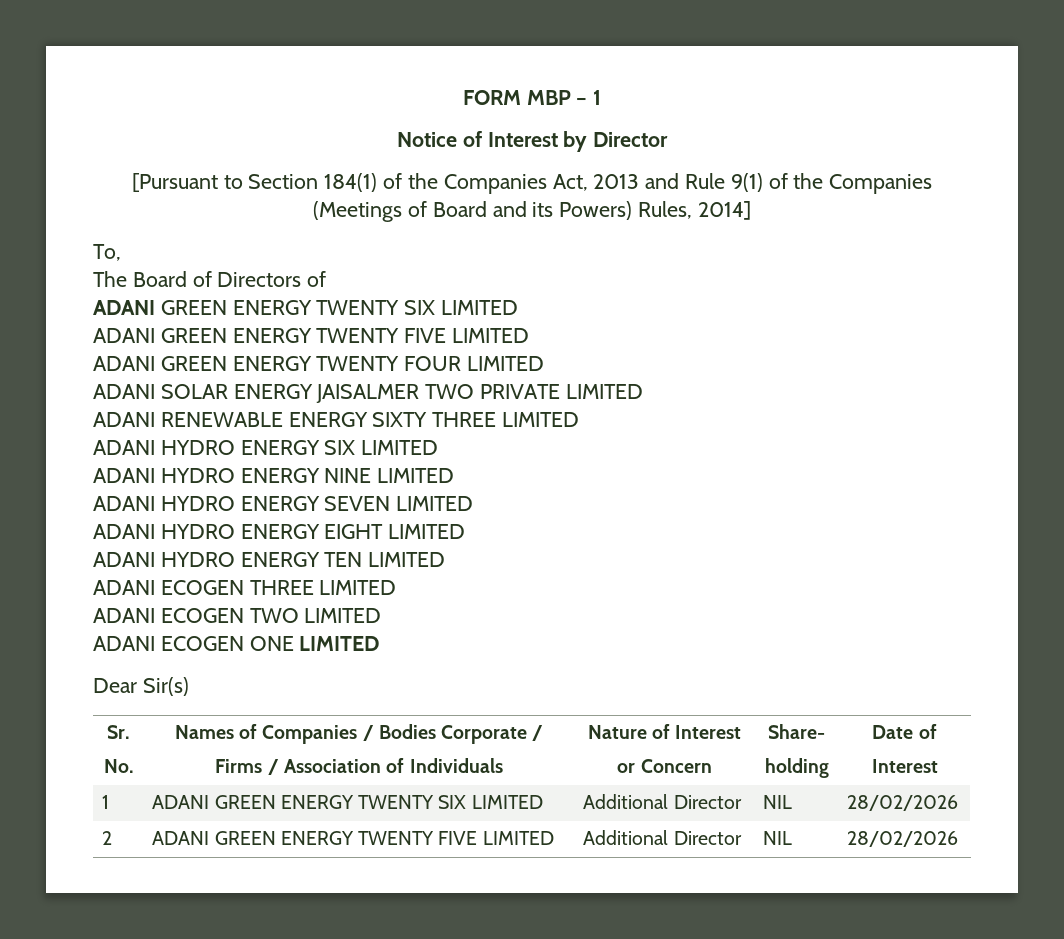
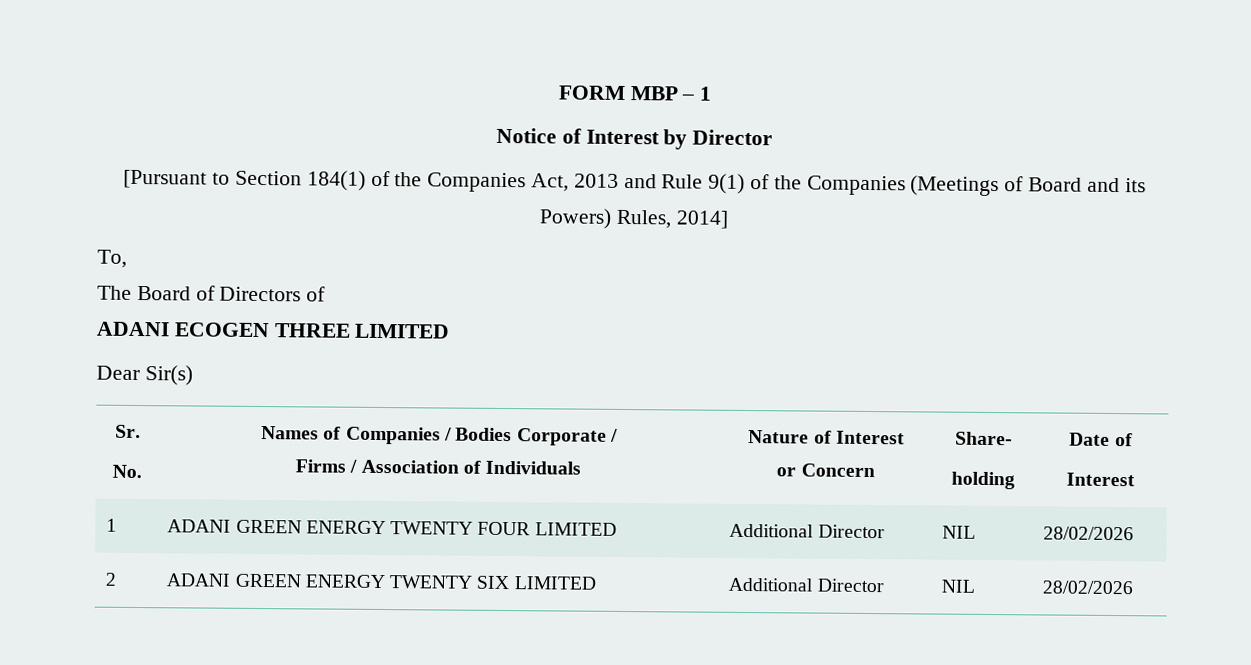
  The Board of Directors of
- ADANI GREEN ENERGY TWENTY SIX LIMITED
- ADANI GREEN ENERGY TWENTY FIVE LIMITED
- ADANI GREEN ENERGY TWENTY FOUR LIMITED
- ADANI SOLAR ENERGY JAISALMER TWO PRIVATE LIMITED
- ADANI RENEWABLE ENERGY SIXTY THREE LIMITED
- ADANI HYDRO ENERGY SIX LIMITED
- ADANI HYDRO ENERGY NINE LIMITED
- ADANI HYDRO ENERGY SEVEN LIMITED
- ADANI HYDRO ENERGY EIGHT LIMITED
- ADANI HYDRO ENERGY TEN LIMITED
  ADANI ECOGEN THREE LIMITED
- ADANI ECOGEN TWO LIMITED
- ADANI ECOGEN ONE LIMITED
- 1 | ADANI GREEN ENERGY TWENTY SIX LIMITED | Additional Director | NIL | 28/02/2026
+ 1 | ADANI GREEN ENERGY TWENTY FOUR LIMITED | Additional Director | NIL | 28/02/2026
- 2 | ADANI GREEN ENERGY TWENTY FIVE LIMITED | Additional Director | NIL | 28/02/2026
+ 2 | ADANI GREEN ENERGY TWENTY SIX LIMITED | Additional Director | NIL | 28/02/2026

